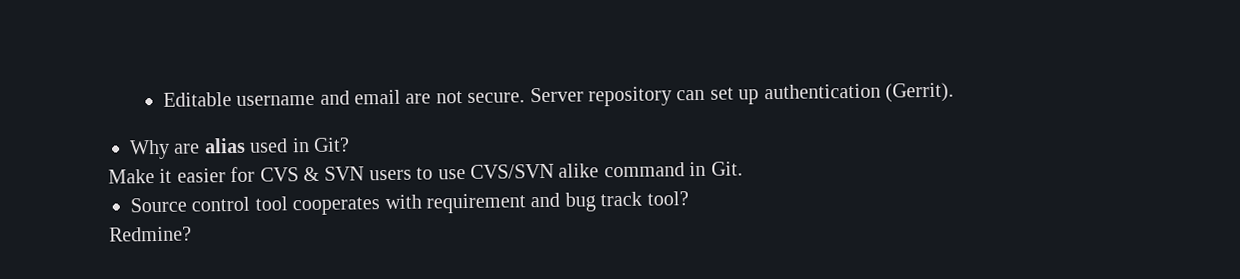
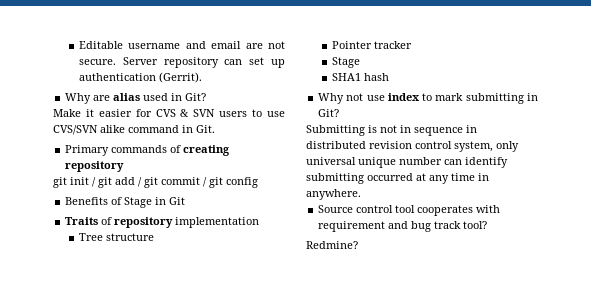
+ Primary commands of creating repository
+ git init / git add / git commit / git config
+ Benefits of Stage in Git
+ Traits of repository implementation
+ Tree structure
+ Pointer tracker
+ Stage
+ SHA1 hash
+ Why not use index to mark submitting in Git?
+ Submitting is not in sequence in distributed revision control system, only universal unique number can identify submitting occurred at any time in anywhere.

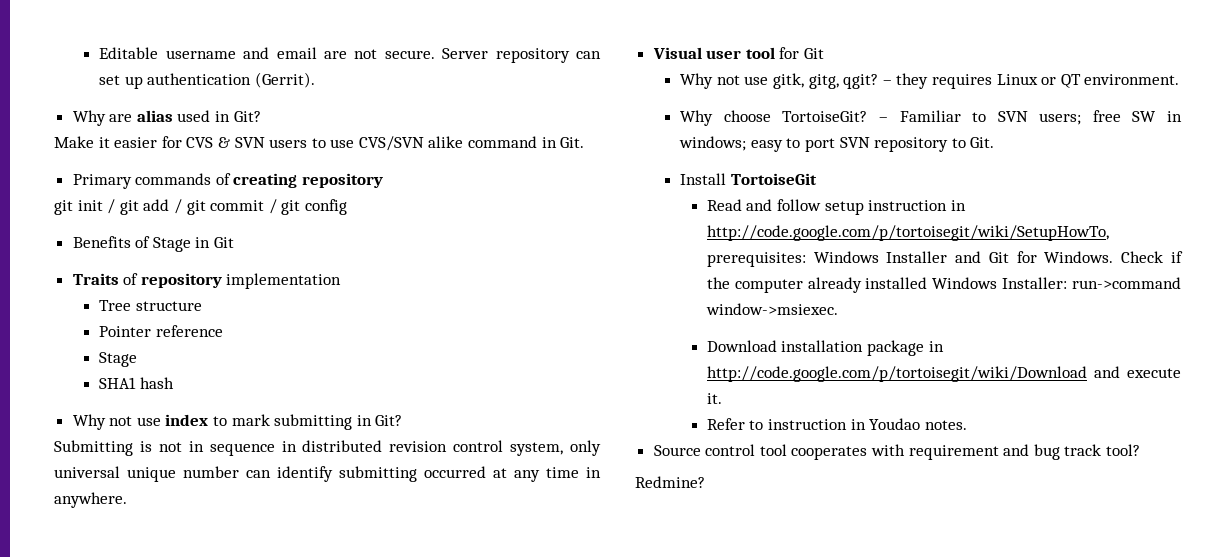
- Pointer tracker
+ Pointer reference
+ Visual user tool for Git
+ Why not use gitk, gitg, qgit? – they requires Linux or QT environment.
+ Why choose TortoiseGit? – Familiar to SVN users; free SW in windows; easy to port SVN repository to Git.
+ Install TortoiseGit
+ Read and follow setup instruction in http://code.google.com/p/tortoisegit/wiki/SetupHowTo, prerequisites: Windows Installer and Git for Windows. Check if the computer already installed Windows Installer: run->command window->msiexec.
+ Download installation package in http://code.google.com/p/tortoisegit/wiki/Download and execute it.
+ Refer to instruction in Youdao notes.

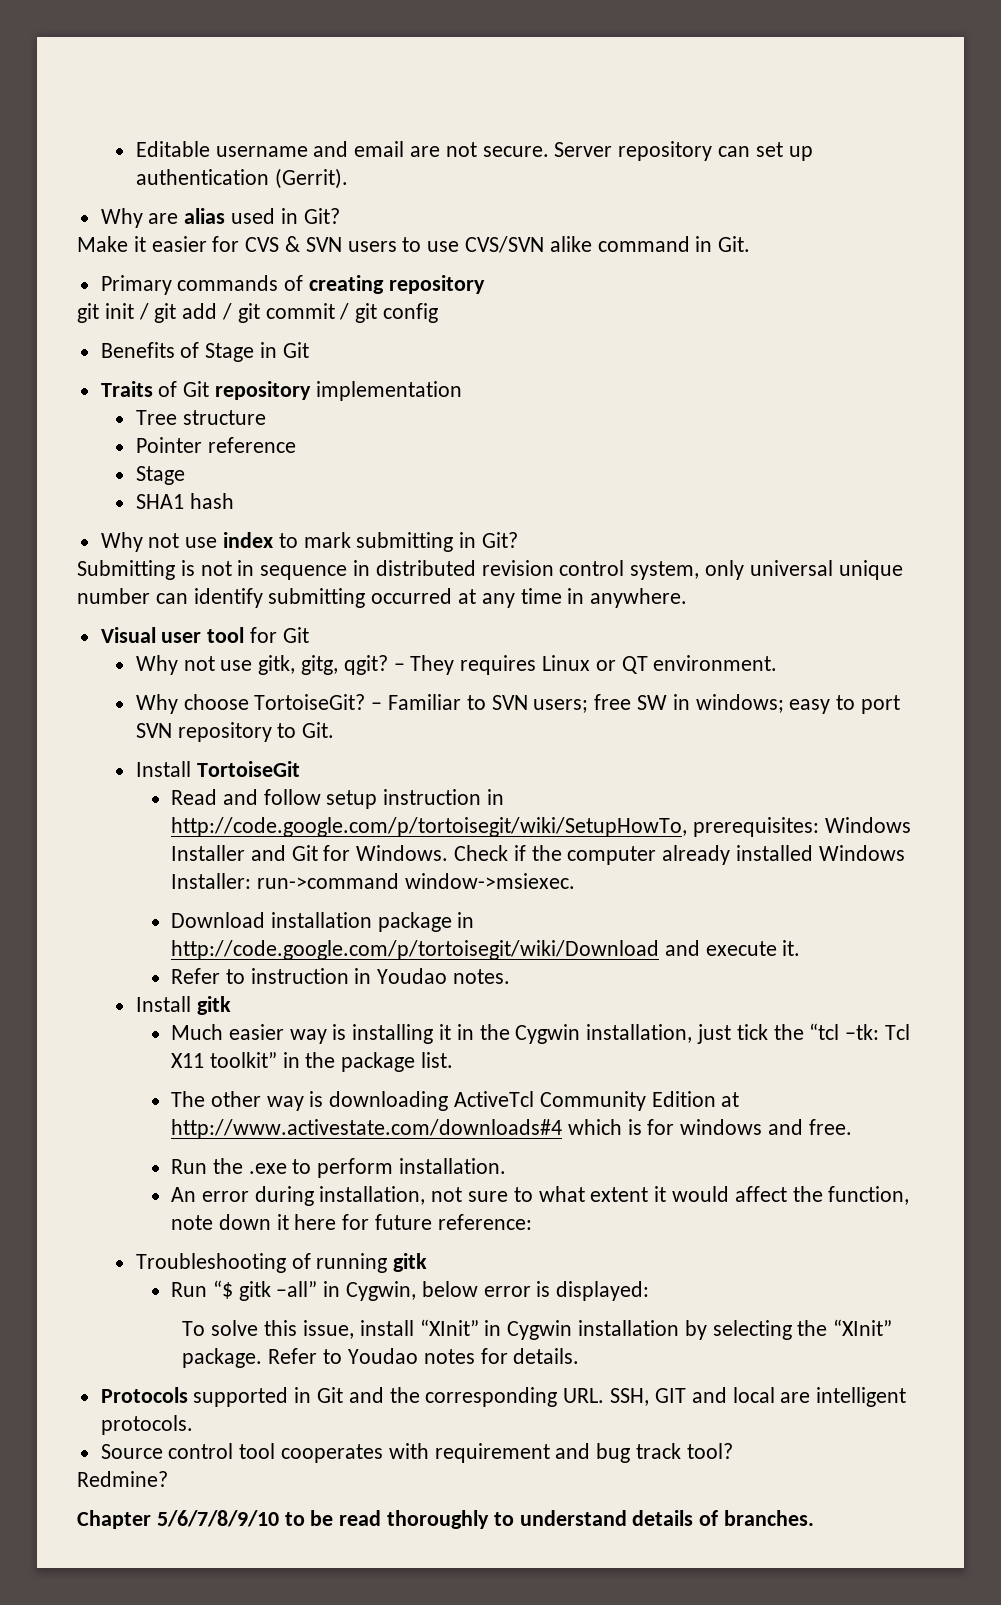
- Traits of repository implementation
+ Traits of Git repository implementation
- – they requires Linux or QT environment.
+ – They requires Linux or QT environment.
+ Install gitk
+ Much easier way is installing it in the Cygwin installation, just tick the “tcl –tk: Tcl X11 toolkit” in the package list.
+ The other way is downloading ActiveTcl Community Edition at http://www.activestate.com/downloads#4 which is for windows and free.
+ Run the .exe to perform installation.
+ An error during installation, not sure to what extent it would affect the function, note down it here for future reference:
+ Troubleshooting of running gitk
+ Run “$ gitk –all” in Cygwin, below error is displayed:
+ To solve this issue, install “XInit” in Cygwin installation by selecting the “XInit” package. Refer to Youdao notes for details.
+ Protocols supported in Git and the corresponding URL. SSH, GIT and local are intelligent protocols.
+ Chapter 5/6/7/8/9/10 to be read thoroughly to understand details of branches.

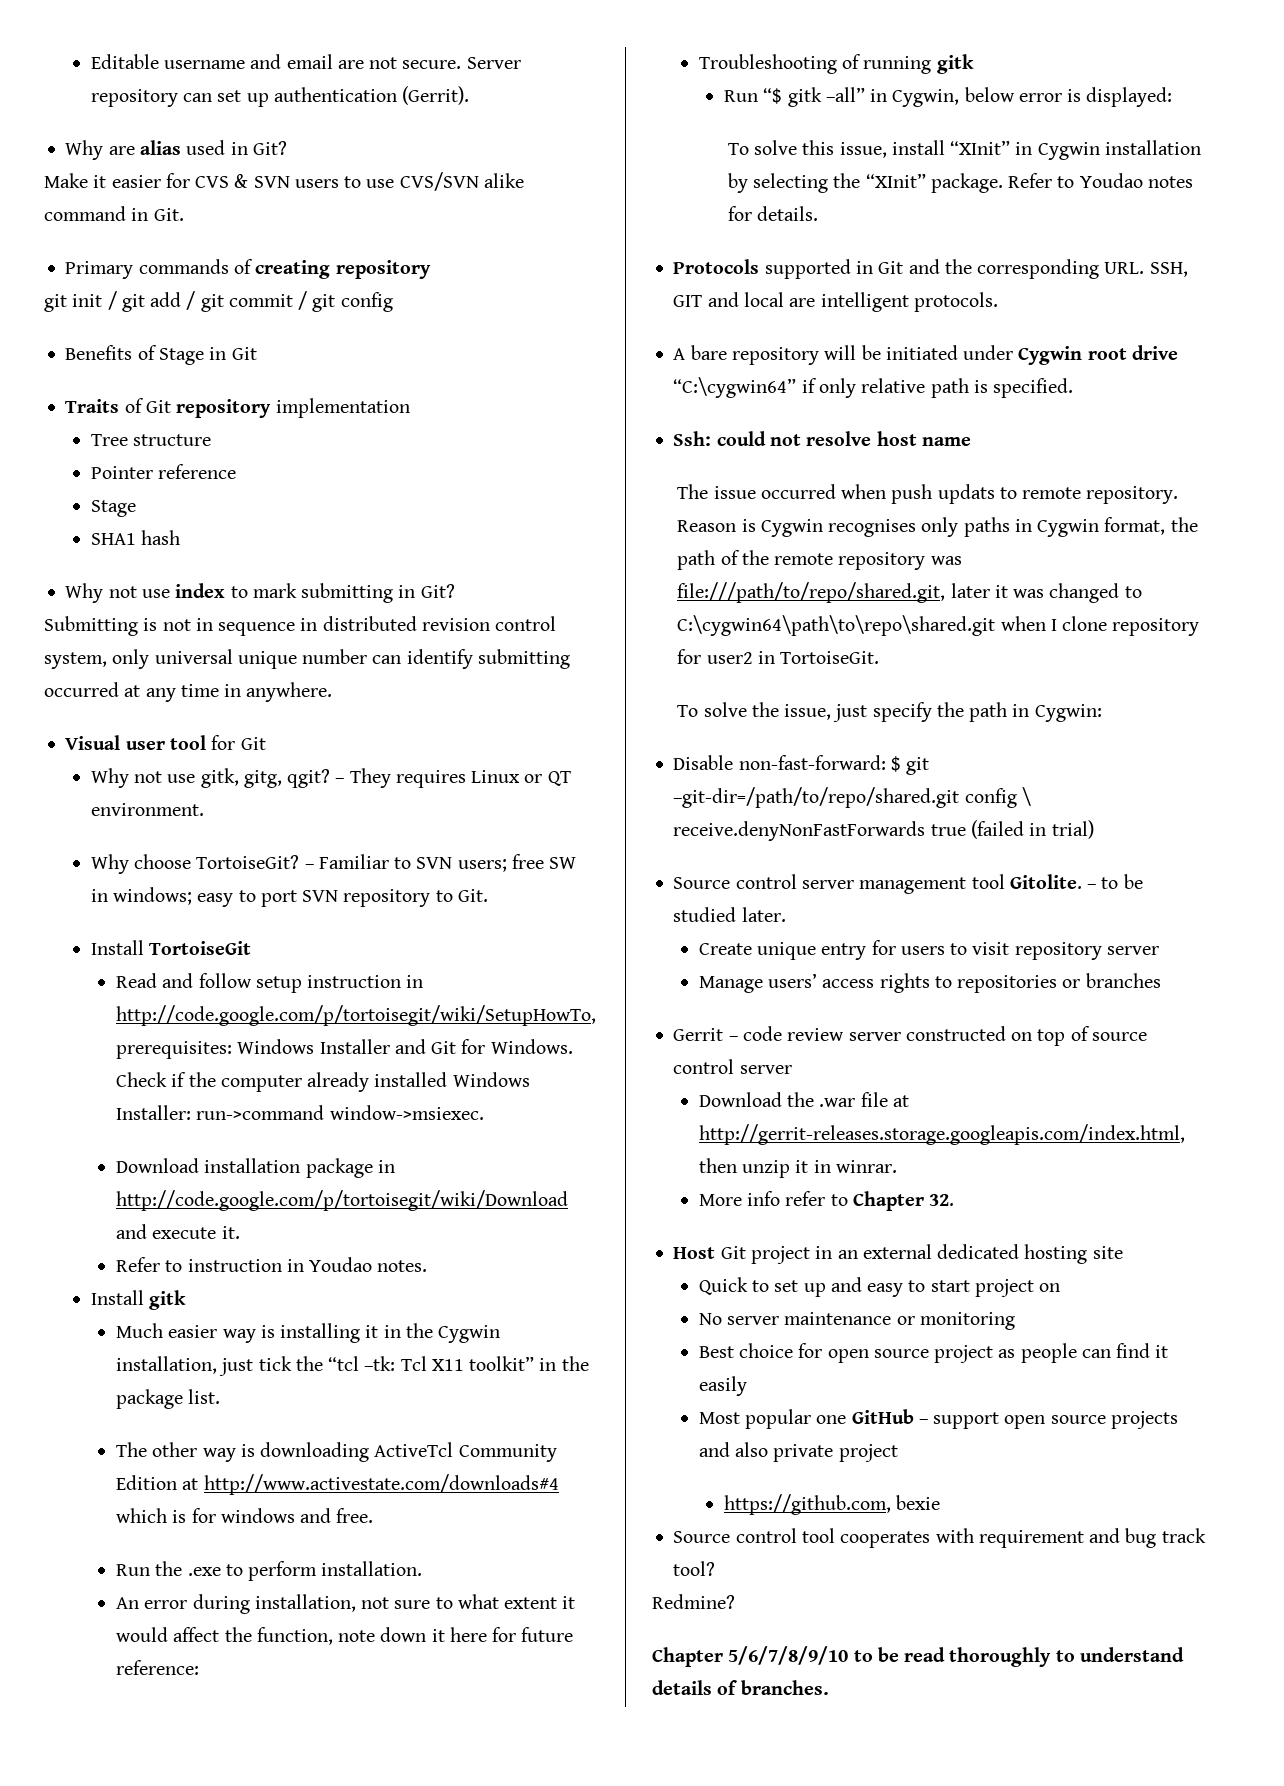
+ A bare repository will be initiated under Cygwin root drive “C:\cygwin64” if only relative path is specified.
+ Ssh: could not resolve host name
+ The issue occurred when push updats to remote repository. Reason is Cygwin recognises only paths in Cygwin format, the path of the remote repository was file:///path/to/repo/shared.git, later it was changed to C:\cygwin64\path\to\repo\shared.git when I clone repository for user2 in TortoiseGit.
+ To solve the issue, just specify the path in Cygwin:
+ Disable non-fast-forward: $ git –git-dir=/path/to/repo/shared.git config \ receive.denyNonFastForwards true (failed in trial)
+ Source control server management tool Gitolite. – to be studied later.
+ Create unique entry for users to visit repository server
+ Manage users’ access rights to repositories or branches
+ Gerrit – code review server constructed on top of source control server
+ Download the .war file at http://gerrit-releases.storage.googleapis.com/index.html, then unzip it in winrar.
+ More info refer to Chapter 32.
+ Host Git project in an external dedicated hosting site
+ Quick to set up and easy to start project on
+ No server maintenance or monitoring
+ Best choice for open source project as people can find it easily
+ Most popular one GitHub – support open source projects and also private project
+ https://github.com, bexie

